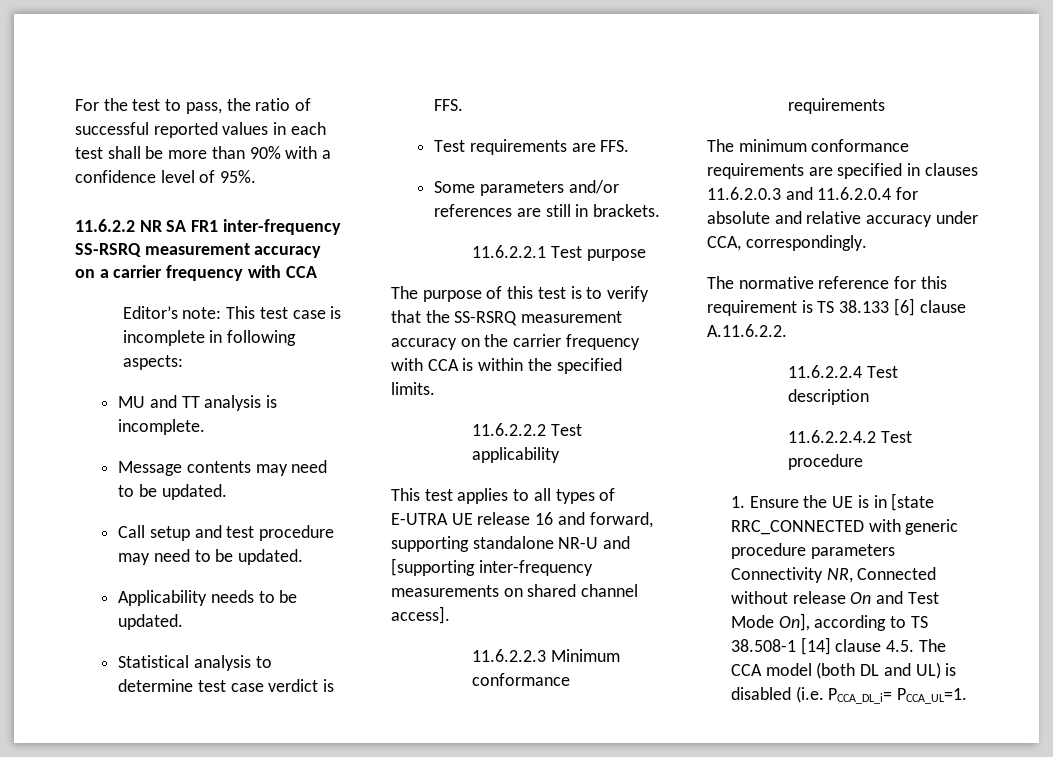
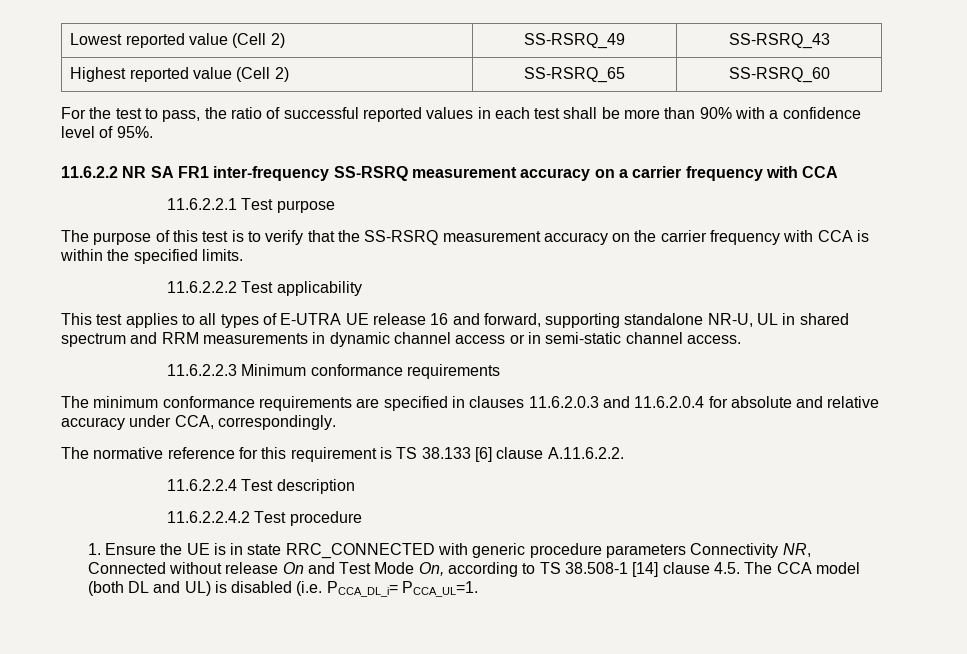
+ Lowest reported value (Cell 2) | SS-RSRQ_49 | SS-RSRQ_43
+ Highest reported value (Cell 2) | SS-RSRQ_65 | SS-RSRQ_60
- Editor’s note: This test case is incomplete in following aspects:
- MU and TT analysis is incomplete.
- Message contents may need to be updated.
- Call setup and test procedure may need to be updated.
- Applicability needs to be updated.
- Statistical analysis to determine test case verdict is FFS.
- Test requirements are FFS.
- Some parameters and/or references are still in brackets.
- This test applies to all types of E-UTRA UE release 16 and forward, supporting standalone NR-U and [supporting inter-frequency measurements on shared channel access].
+ This test applies to all types of E-UTRA UE release 16 and forward, supporting standalone NR-U, UL in shared spectrum and RRM measurements in dynamic channel access or in semi-static channel access.
- 1. Ensure the UE is in [state RRC_CONNECTED with generic procedure parameters Connectivity NR, Connected without release On and Test Mode On], according to TS 38.508-1 [14] clause 4.5. The CCA model (both DL and UL) is disabled (i.e. PCCA_DL_i= PCCA_UL=1.
+ 1. Ensure the UE is in state RRC_CONNECTED with generic procedure parameters Connectivity NR, Connected without release On and Test Mode On, according to TS 38.508-1 [14] clause 4.5. The CCA model (both DL and UL) is disabled (i.e. PCCA_DL_i= PCCA_UL=1.

